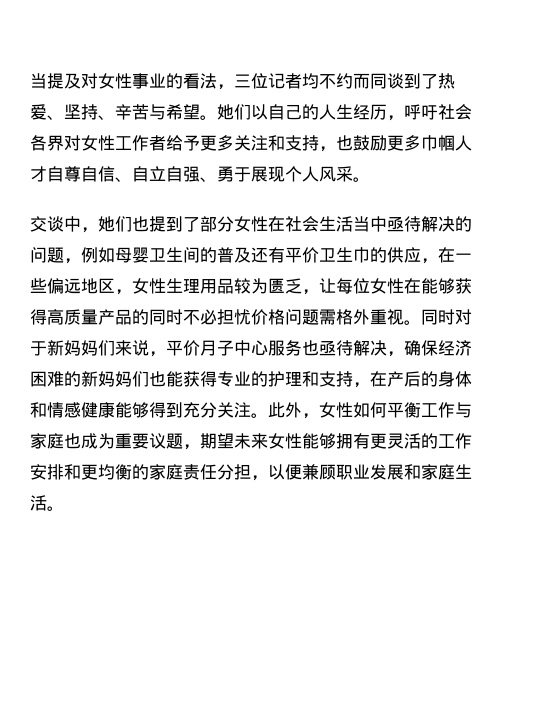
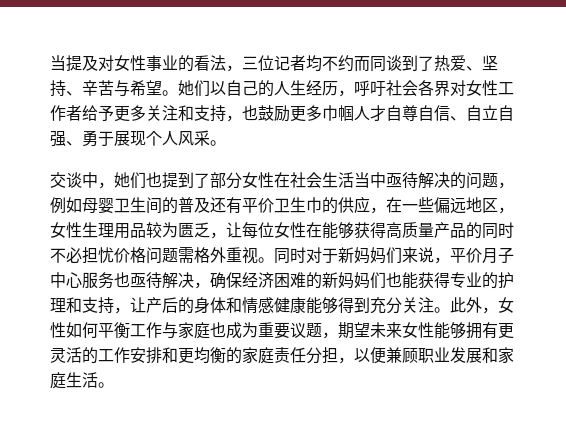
- 同时对于新妈妈们来说，平价月子中心服务也亟待解决，确保经济困难的新妈妈们也能获得专业的护理和支持，在产后的身体和情感健康能够得到充分关注。
+ 同时对于新妈妈们来说，平价月子中心服务也亟待解决，确保经济困难的新妈妈们也能获得专业的护理和支持，让产后的身体和情感健康能够得到充分关注。

